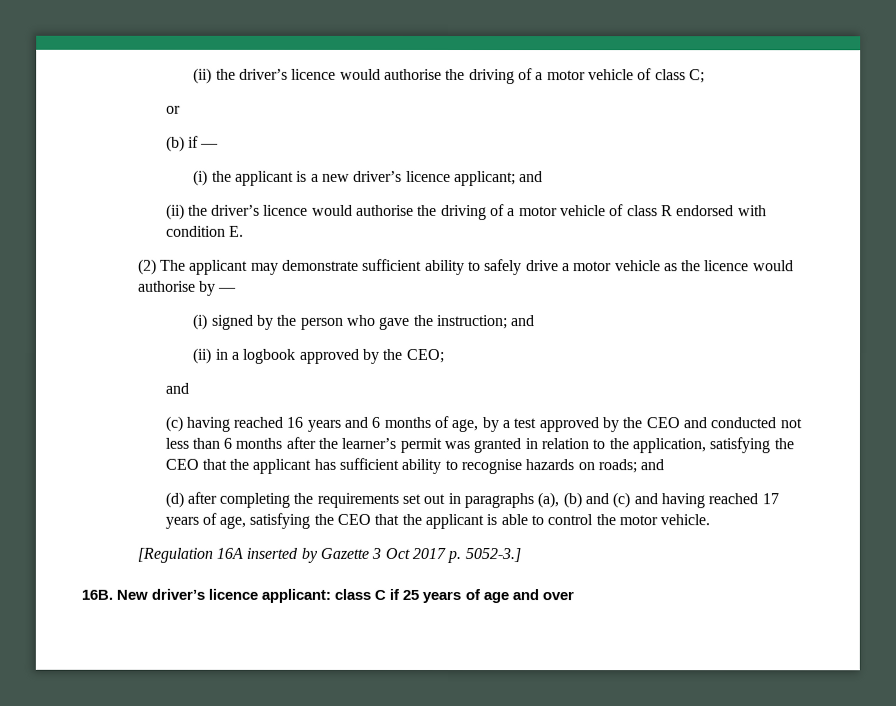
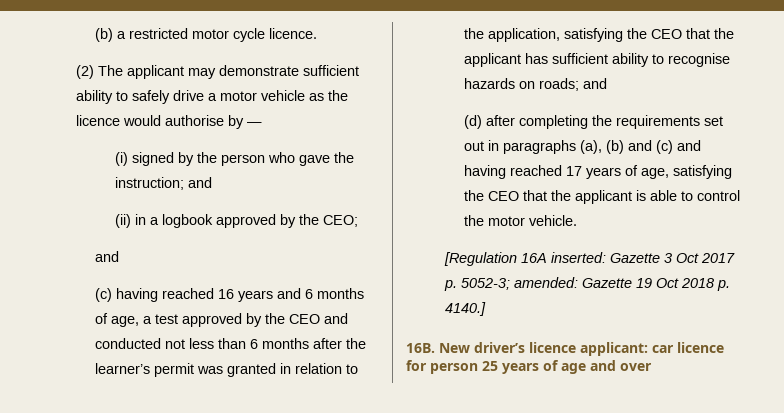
- (ii) the driver’s licence would authorise the driving of a motor vehicle of class C;
- or
- (b) if —
- (i) the applicant is a new driver’s licence applicant; and
- (ii) the driver’s licence would authorise the driving of a motor vehicle of class R endorsed with condition E.
+ (b) a restricted motor cycle licence.
- (c) having reached 16 years and 6 months of age, by a test approved by the CEO and conducted not less than 6 months after the learner’s permit was granted in relation to the application, satisfying the CEO that the applicant has sufficient ability to recognise hazards on roads; and
+ (c) having reached 16 years and 6 months of age, a test approved by the CEO and conducted not less than 6 months after the learner’s permit was granted in relation to the application, satisfying the CEO that the applicant has sufficient ability to recognise hazards on roads; and
- [Regulation 16A inserted by Gazette 3 Oct 2017 p. 5052-3.]
+ [Regulation 16A inserted: Gazette 3 Oct 2017 p. 5052-3; amended: Gazette 19 Oct 2018 p. 4140.]
- New driver’s licence applicant: class C if 25 years of age and over
+ New driver’s licence applicant: car licence for person 25 years of age and over

